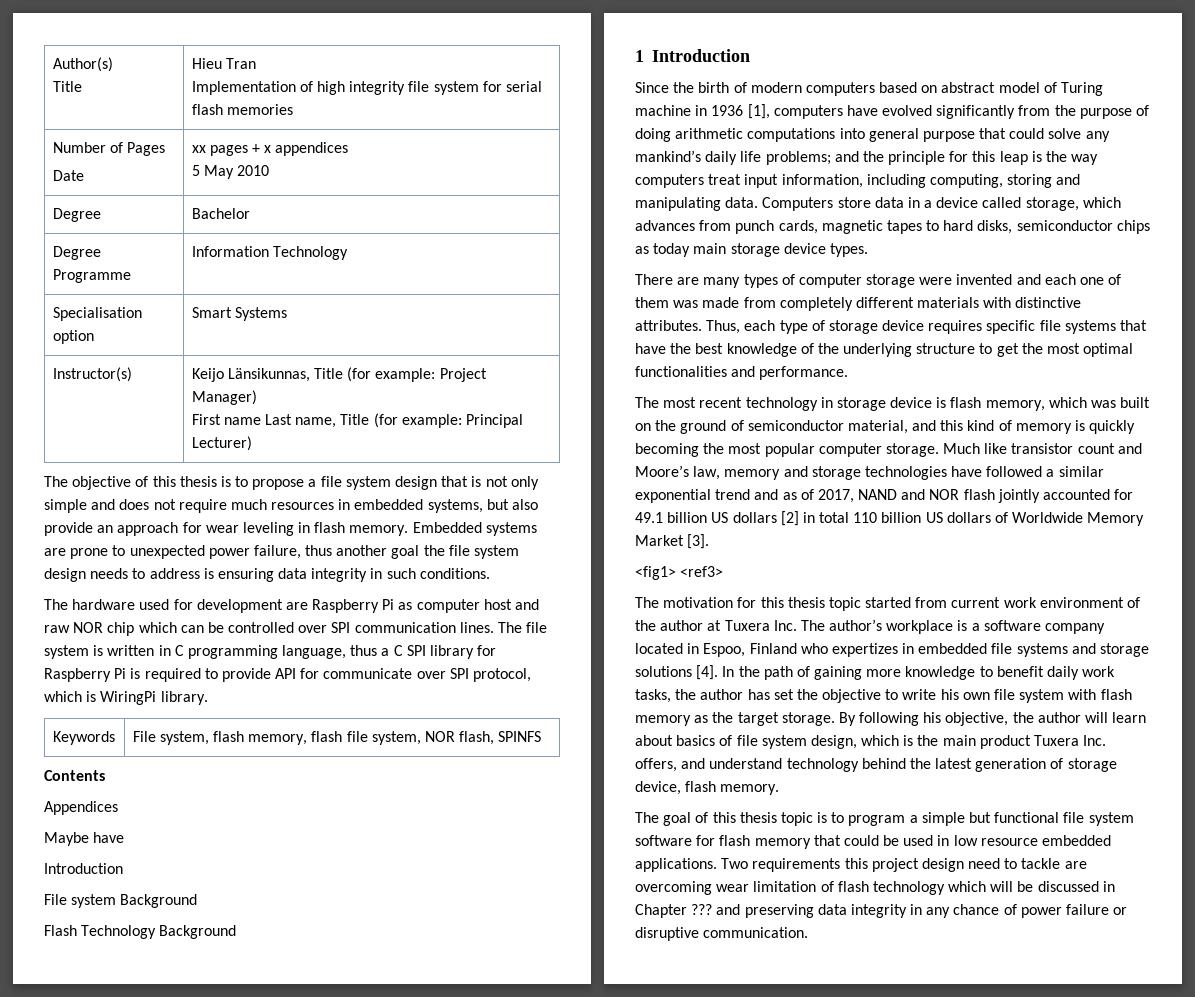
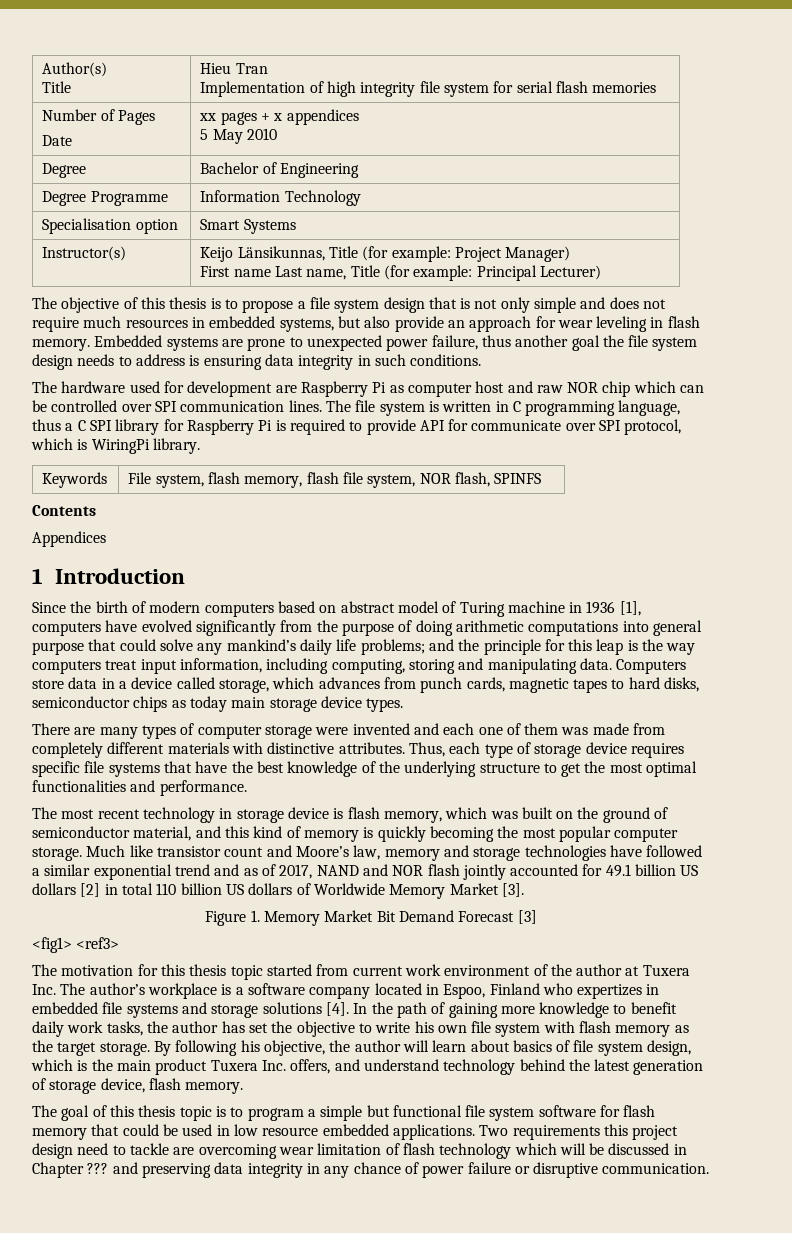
- Degree | Bachelor
+ Degree | Bachelor of Engineering
- Maybe have
- Introduction
- File system Background
- Flash Technology Background
+ Figure 1. Memory Market Bit Demand Forecast [3]

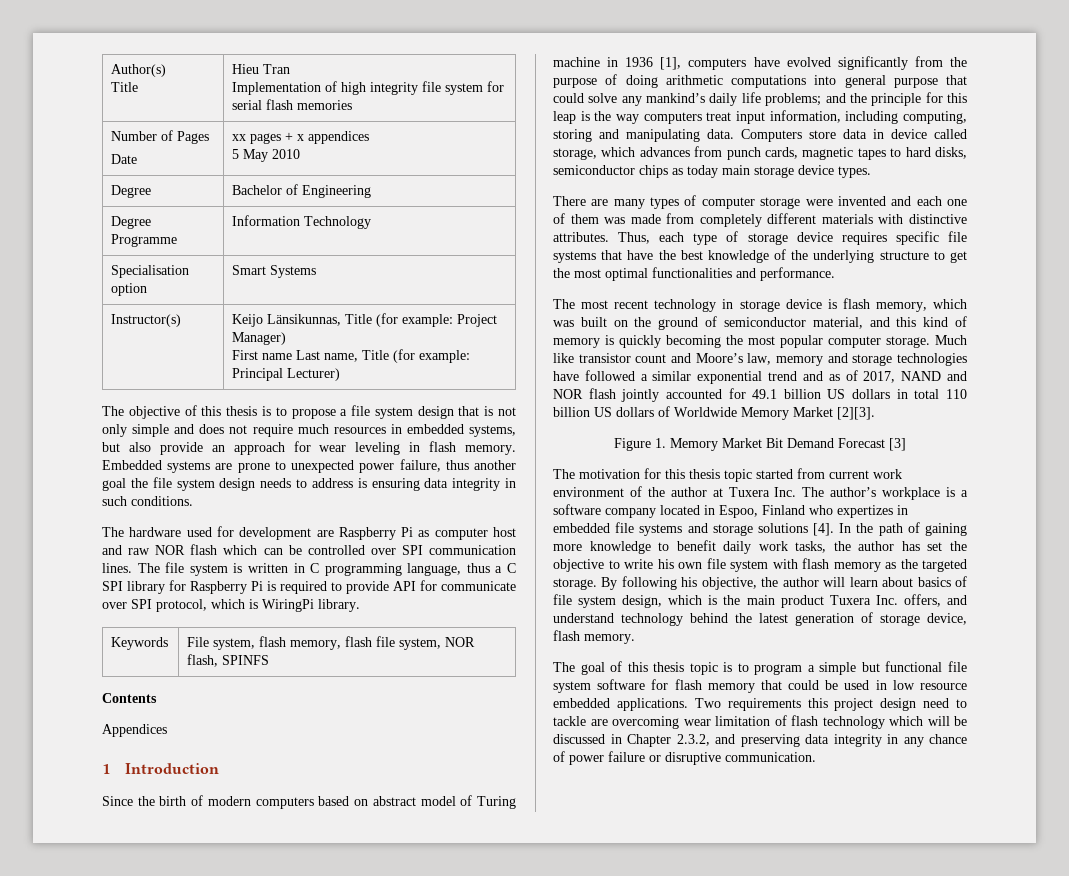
- The hardware used for development are Raspberry Pi as computer host and raw NOR chip which can be controlled over SPI communication lines.
+ The hardware used for development are Raspberry Pi as computer host and raw NOR flash which can be controlled over SPI communication lines.
- Computers store data in a device called storage, which advances from punch cards, magnetic tapes to hard disks, semiconductor chips as today main storage device types.
+ Computers store data in device called storage, which advances from punch cards, magnetic tapes to hard disks, semiconductor chips as today main storage device types.
- Much like transistor count and Moore’s law, memory and storage technologies have followed a similar exponential trend and as of 2017, NAND and NOR flash jointly accounted for 49.1 billion US dollars [2] in total 110 billion US dollars of Worldwide Memory Market [3].
+ Much like transistor count and Moore’s law, memory and storage technologies have followed a similar exponential trend and as of 2017, NAND and NOR flash jointly accounted for 49.1 billion US dollars in total 110 billion US dollars of Worldwide Memory Market [2][3].
- <fig1> <ref3>
- In the path of gaining more knowledge to benefit daily work tasks, the author has set the objective to write his own file system with flash memory as the target storage.
+ In the path of gaining more knowledge to benefit daily work tasks, the author has set the objective to write his own file system with flash memory as the targeted storage.
- Two requirements this project design need to tackle are overcoming wear limitation of flash technology which will be discussed in Chapter ??? and preserving data integrity in any chance of power failure or disruptive communication.
+ Two requirements this project design need to tackle are overcoming wear limitation of flash technology which will be discussed in Chapter 2.3.2, and preserving data integrity in any chance of power failure or disruptive communication.

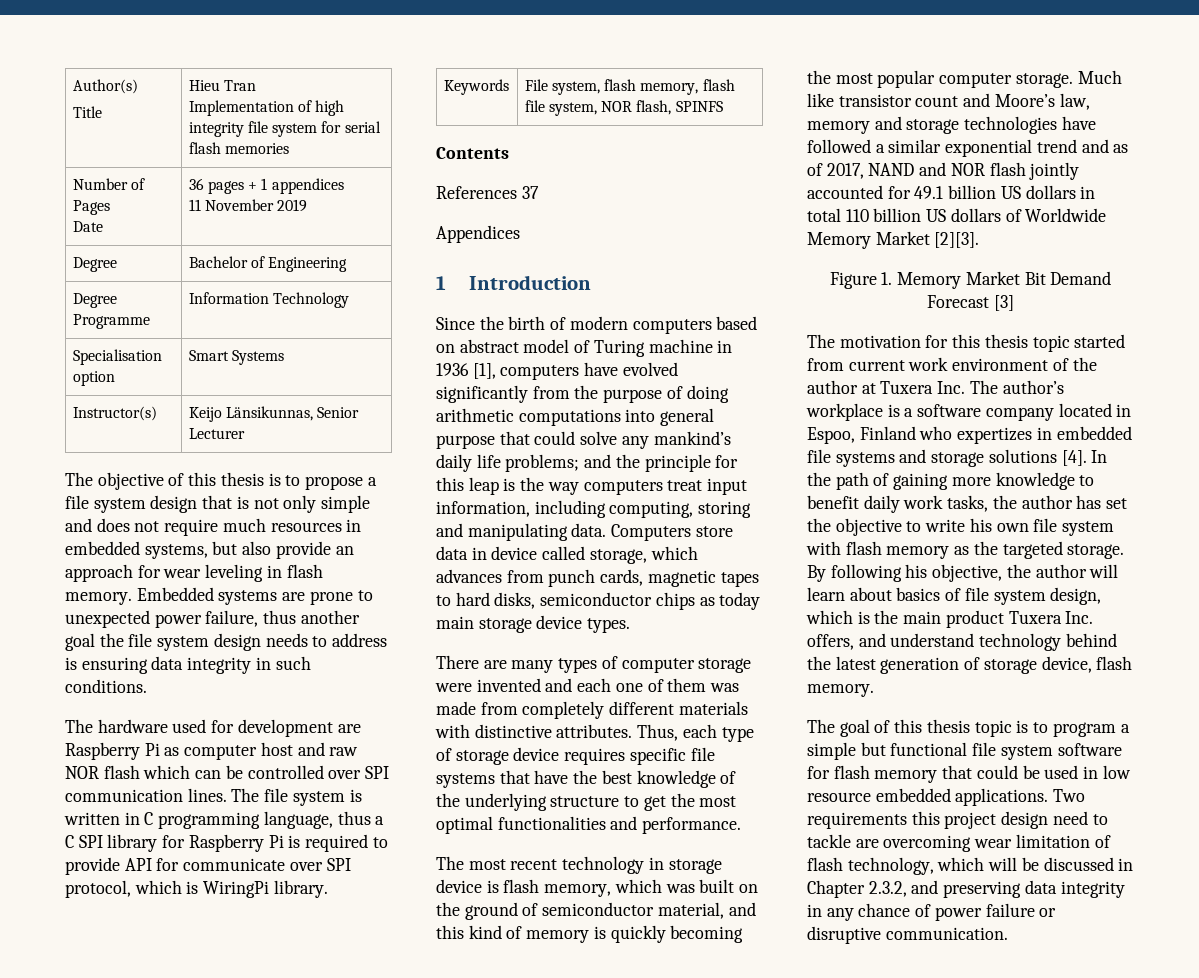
  Number of Pages
- Date | xx pages + x appendices
- 5 May 2010
+ Date | 36 pages + 1 appendices
+ 11 November 2019
- Instructor(s) | Keijo Länsikunnas, Title (for example: Project Manager)
- First name Last name, Title (for example: Principal Lecturer)
+ Instructor(s) | Keijo Länsikunnas, Senior Lecturer
+ References 37
- Two requirements this project design need to tackle are overcoming wear limitation of flash technology which will be discussed in Chapter 2.3.2, and preserving data integrity in any chance of power failure or disruptive communication.
+ Two requirements this project design need to tackle are overcoming wear limitation of flash technology, which will be discussed in Chapter 2.3.2, and preserving data integrity in any chance of power failure or disruptive communication.

